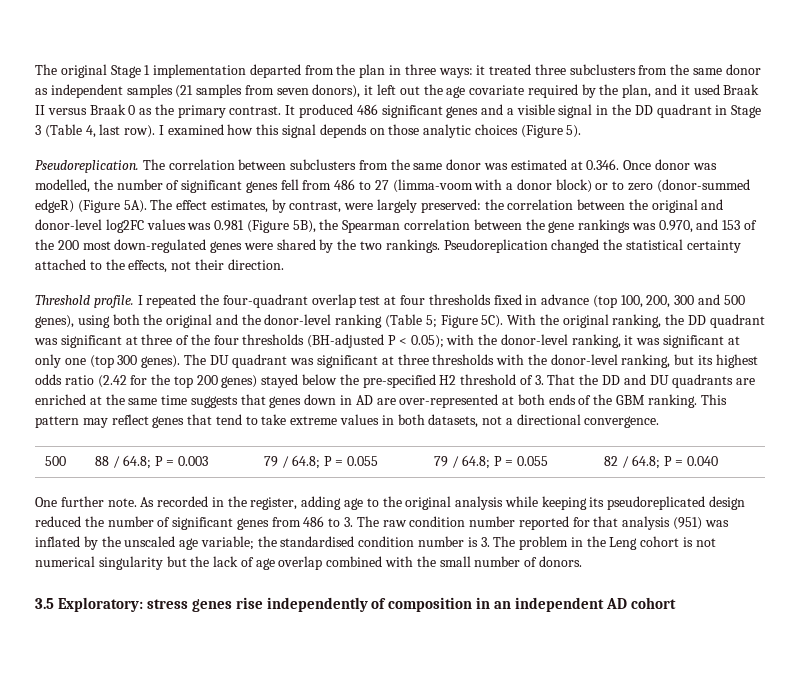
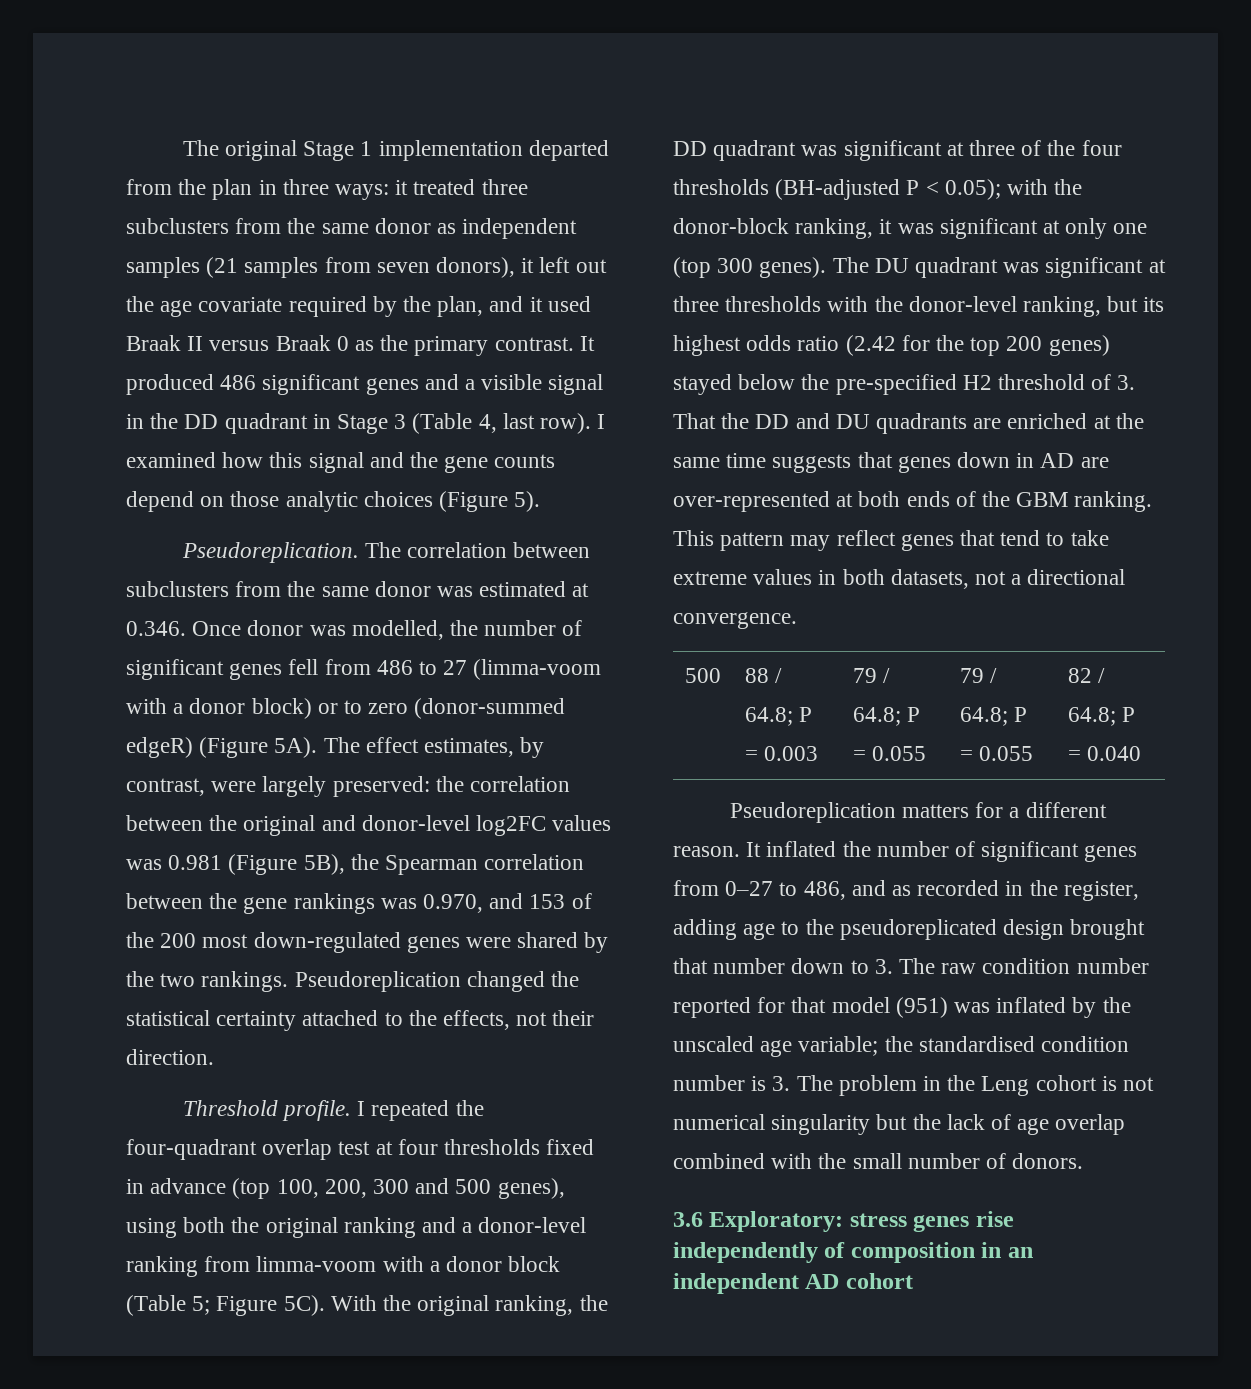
- I examined how this signal depends on those analytic choices (Figure 5).
+ I examined how this signal and the gene counts depend on those analytic choices (Figure 5).
- I repeated the four-quadrant overlap test at four thresholds fixed in advance (top 100, 200, 300 and 500 genes), using both the original and the donor-level ranking (Table 5; Figure 5C).
+ I repeated the four-quadrant overlap test at four thresholds fixed in advance (top 100, 200, 300 and 500 genes), using both the original ranking and a donor-level ranking from limma-voom with a donor block (Table 5; Figure 5C).
- With the original ranking, the DD quadrant was significant at three of the four thresholds (BH-adjusted P < 0.05); with the donor-level ranking, it was significant at only one (top 300 genes).
+ With the original ranking, the DD quadrant was significant at three of the four thresholds (BH-adjusted P < 0.05); with the donor-block ranking, it was significant at only one (top 300 genes).
- One further note. As recorded in the register, adding age to the original analysis while keeping its pseudoreplicated design reduced the number of significant genes from 486 to 3. The raw condition number reported for that analysis (951) was inflated by the unscaled age variable; the standardised condition number is 3. The problem in the Leng cohort is not numerical singularity but the lack of age overlap combined with the small number of donors.
+ Pseudoreplication matters for a different reason. It inflated the number of significant genes from 0–27 to 486, and as recorded in the register, adding age to the pseudoreplicated design brought that number down to 3. The raw condition number reported for that model (951) was inflated by the unscaled age variable; the standardised condition number is 3. The problem in the Leng cohort is not numerical singularity but the lack of age overlap combined with the small number of donors.
- 3.5 Exploratory: stress genes rise independently of composition in an independent AD cohort
+ 3.6 Exploratory: stress genes rise independently of composition in an independent AD cohort

